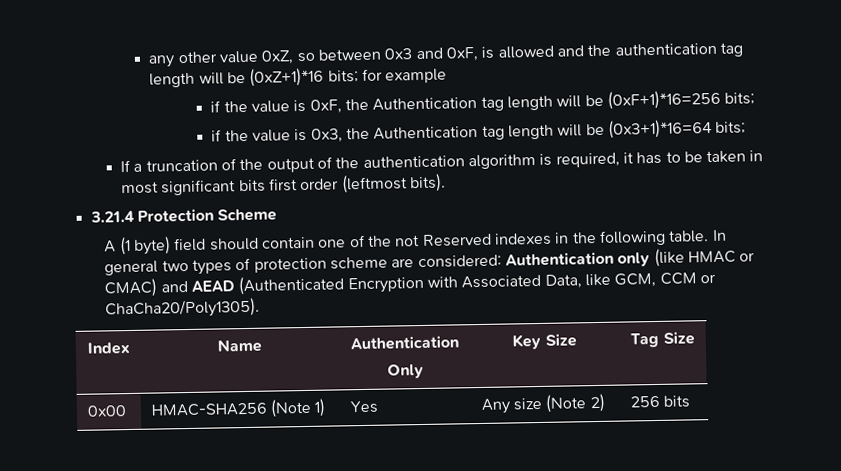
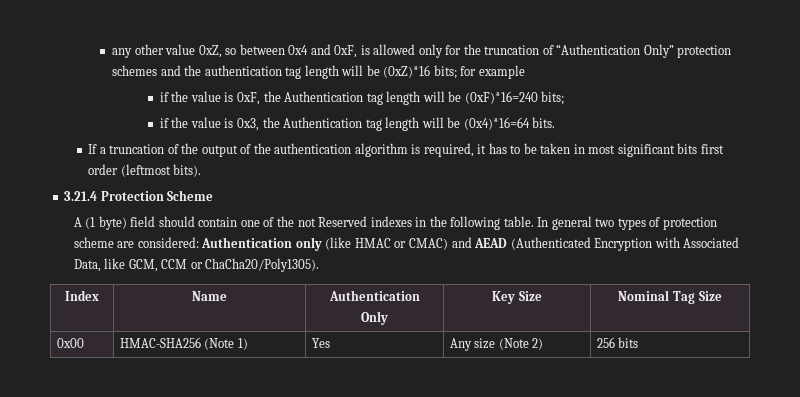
- any other value 0xZ, so between 0x3 and 0xF, is allowed and the authentication tag length will be (0xZ+1)*16 bits; for example
+ any other value 0xZ, so between 0x4 and 0xF, is allowed only for the truncation of “Authentication Only” protection schemes and the authentication tag length will be (0xZ)*16 bits; for example
- if the value is 0xF, the Authentication tag length will be (0xF+1)*16=256 bits;
+ if the value is 0xF, the Authentication tag length will be (0xF)*16=240 bits;
- if the value is 0x3, the Authentication tag length will be (0x3+1)*16=64 bits;
+ if the value is 0x3, the Authentication tag length will be (0x4)*16=64 bits.
  Index | Name | Authentication
- Only | Key Size | Tag Size
+ Only | Key Size | Nominal Tag Size

